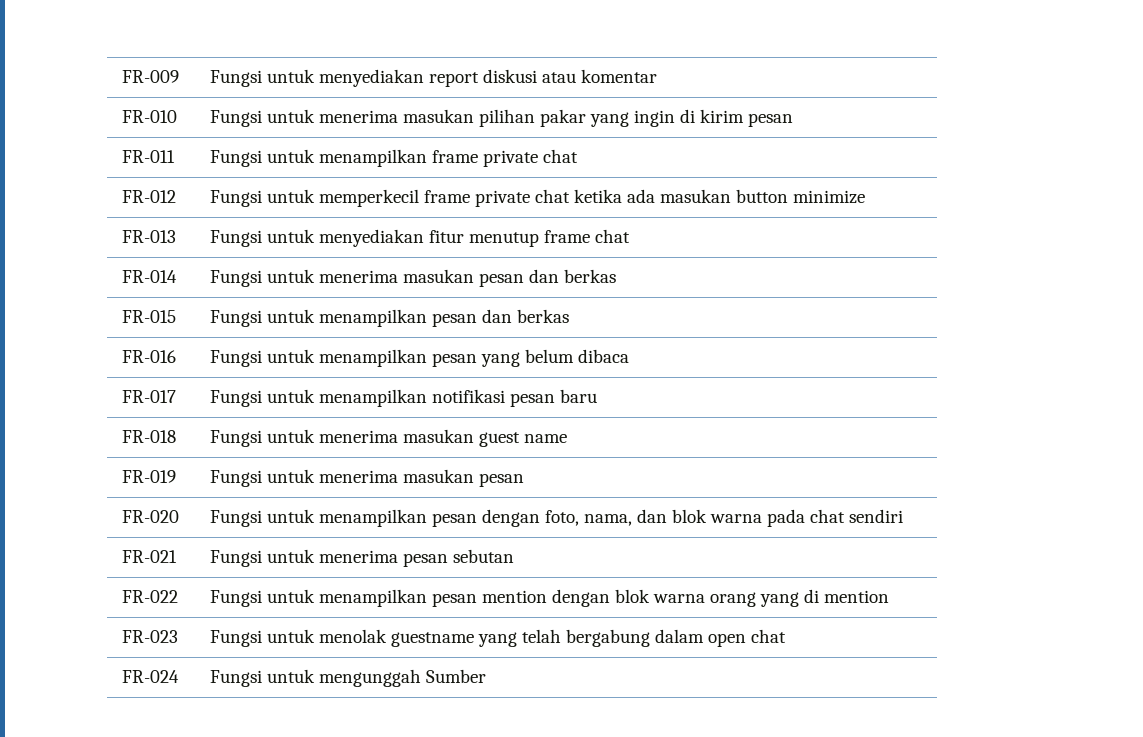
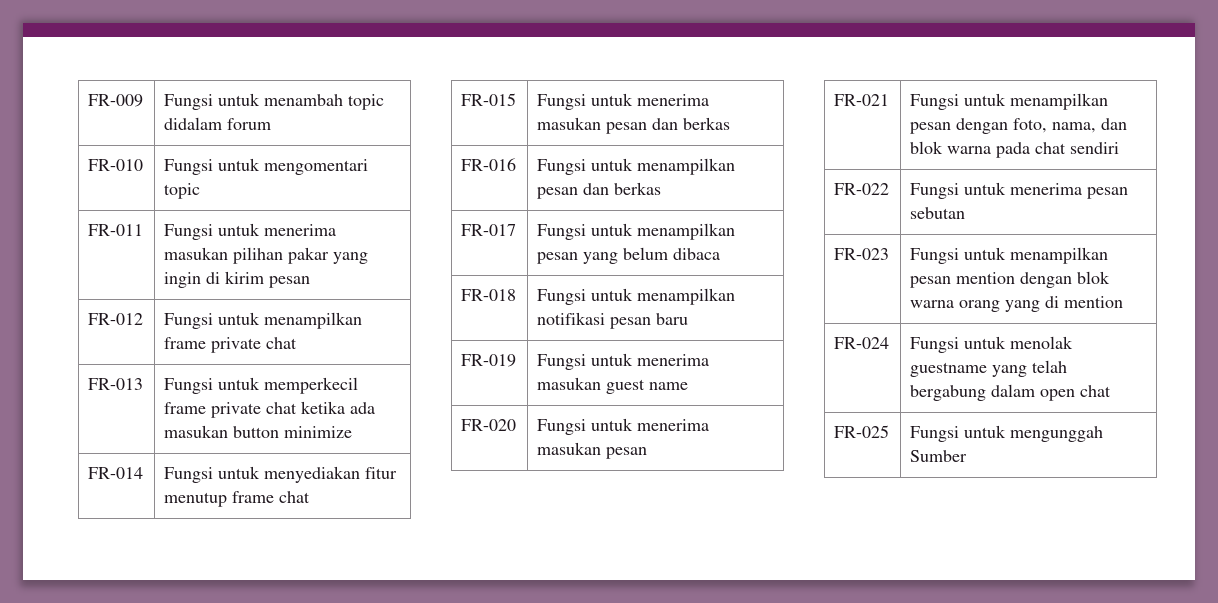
- FR-009 | Fungsi untuk menyediakan report diskusi atau komentar
- FR-010 | Fungsi untuk menerima masukan pilihan pakar yang ingin di kirim pesan
+ FR-009 | Fungsi untuk menambah topic didalam forum
+ FR-010 | Fungsi untuk mengomentari topic
+ FR-011 | Fungsi untuk menerima masukan pilihan pakar yang ingin di kirim pesan
- FR-011 | Fungsi untuk menampilkan frame private chat
+ FR-012 | Fungsi untuk menampilkan frame private chat
- FR-012 | Fungsi untuk memperkecil frame private chat ketika ada masukan button minimize
+ FR-013 | Fungsi untuk memperkecil frame private chat ketika ada masukan button minimize
- FR-013 | Fungsi untuk menyediakan fitur menutup frame chat
+ FR-014 | Fungsi untuk menyediakan fitur menutup frame chat
- FR-014 | Fungsi untuk menerima masukan pesan dan berkas
+ FR-015 | Fungsi untuk menerima masukan pesan dan berkas
- FR-015 | Fungsi untuk menampilkan pesan dan berkas
- FR-016 | Fungsi untuk menampilkan pesan yang belum dibaca
+ FR-016 | Fungsi untuk menampilkan pesan dan berkas
+ FR-017 | Fungsi untuk menampilkan pesan yang belum dibaca
- FR-017 | Fungsi untuk menampilkan notifikasi pesan baru
+ FR-018 | Fungsi untuk menampilkan notifikasi pesan baru
- FR-018 | Fungsi untuk menerima masukan guest name
+ FR-019 | Fungsi untuk menerima masukan guest name
- FR-019 | Fungsi untuk menerima masukan pesan
+ FR-020 | Fungsi untuk menerima masukan pesan
- FR-020 | Fungsi untuk menampilkan pesan dengan foto, nama, dan blok warna pada chat sendiri
+ FR-021 | Fungsi untuk menampilkan pesan dengan foto, nama, dan blok warna pada chat sendiri
- FR-021 | Fungsi untuk menerima pesan sebutan
+ FR-022 | Fungsi untuk menerima pesan sebutan
- FR-022 | Fungsi untuk menampilkan pesan mention dengan blok warna orang yang di mention
+ FR-023 | Fungsi untuk menampilkan pesan mention dengan blok warna orang yang di mention
- FR-023 | Fungsi untuk menolak guestname yang telah bergabung dalam open chat
+ FR-024 | Fungsi untuk menolak guestname yang telah bergabung dalam open chat
- FR-024 | Fungsi untuk mengunggah Sumber
+ FR-025 | Fungsi untuk mengunggah Sumber

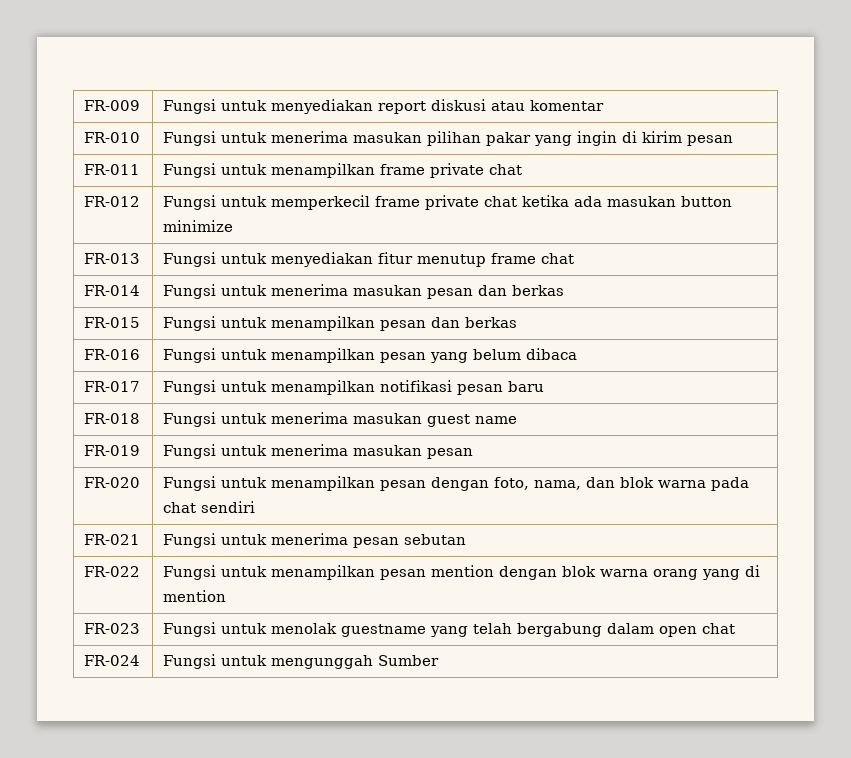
- FR-009 | Fungsi untuk menambah topic didalam forum
- FR-010 | Fungsi untuk mengomentari topic
- FR-011 | Fungsi untuk menerima masukan pilihan pakar yang ingin di kirim pesan
+ FR-009 | Fungsi untuk menyediakan report diskusi atau komentar
+ FR-010 | Fungsi untuk menerima masukan pilihan pakar yang ingin di kirim pesan
- FR-012 | Fungsi untuk menampilkan frame private chat
+ FR-011 | Fungsi untuk menampilkan frame private chat
- FR-013 | Fungsi untuk memperkecil frame private chat ketika ada masukan button minimize
+ FR-012 | Fungsi untuk memperkecil frame private chat ketika ada masukan button minimize
- FR-014 | Fungsi untuk menyediakan fitur menutup frame chat
+ FR-013 | Fungsi untuk menyediakan fitur menutup frame chat
- FR-015 | Fungsi untuk menerima masukan pesan dan berkas
+ FR-014 | Fungsi untuk menerima masukan pesan dan berkas
- FR-016 | Fungsi untuk menampilkan pesan dan berkas
- FR-017 | Fungsi untuk menampilkan pesan yang belum dibaca
+ FR-015 | Fungsi untuk menampilkan pesan dan berkas
+ FR-016 | Fungsi untuk menampilkan pesan yang belum dibaca
- FR-018 | Fungsi untuk menampilkan notifikasi pesan baru
+ FR-017 | Fungsi untuk menampilkan notifikasi pesan baru
- FR-019 | Fungsi untuk menerima masukan guest name
+ FR-018 | Fungsi untuk menerima masukan guest name
- FR-020 | Fungsi untuk menerima masukan pesan
+ FR-019 | Fungsi untuk menerima masukan pesan
- FR-021 | Fungsi untuk menampilkan pesan dengan foto, nama, dan blok warna pada chat sendiri
+ FR-020 | Fungsi untuk menampilkan pesan dengan foto, nama, dan blok warna pada chat sendiri
- FR-022 | Fungsi untuk menerima pesan sebutan
+ FR-021 | Fungsi untuk menerima pesan sebutan
- FR-023 | Fungsi untuk menampilkan pesan mention dengan blok warna orang yang di mention
+ FR-022 | Fungsi untuk menampilkan pesan mention dengan blok warna orang yang di mention
- FR-024 | Fungsi untuk menolak guestname yang telah bergabung dalam open chat
+ FR-023 | Fungsi untuk menolak guestname yang telah bergabung dalam open chat
- FR-025 | Fungsi untuk mengunggah Sumber
+ FR-024 | Fungsi untuk mengunggah Sumber

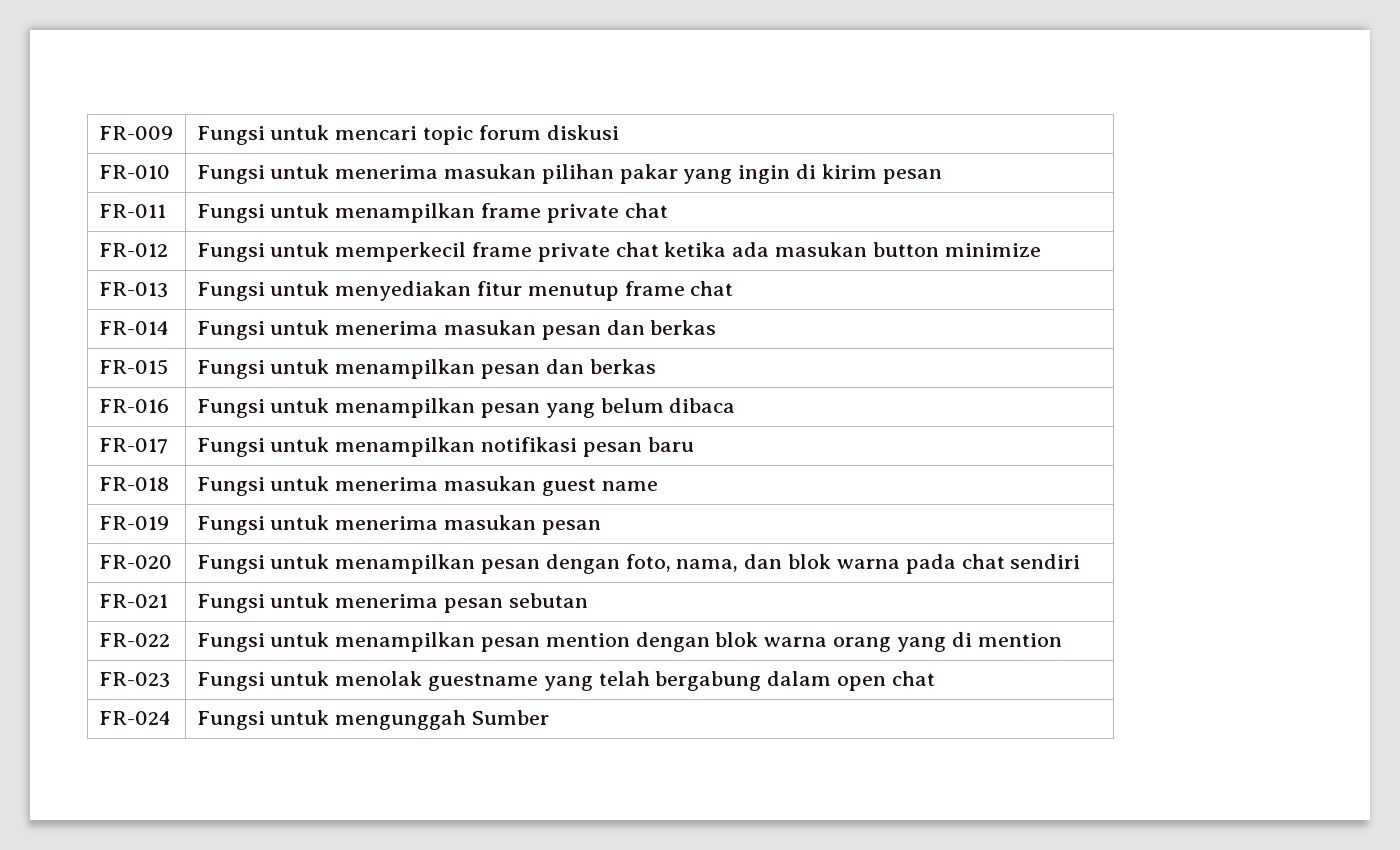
- FR-009 | Fungsi untuk menyediakan report diskusi atau komentar
+ FR-009 | Fungsi untuk mencari topic forum diskusi

